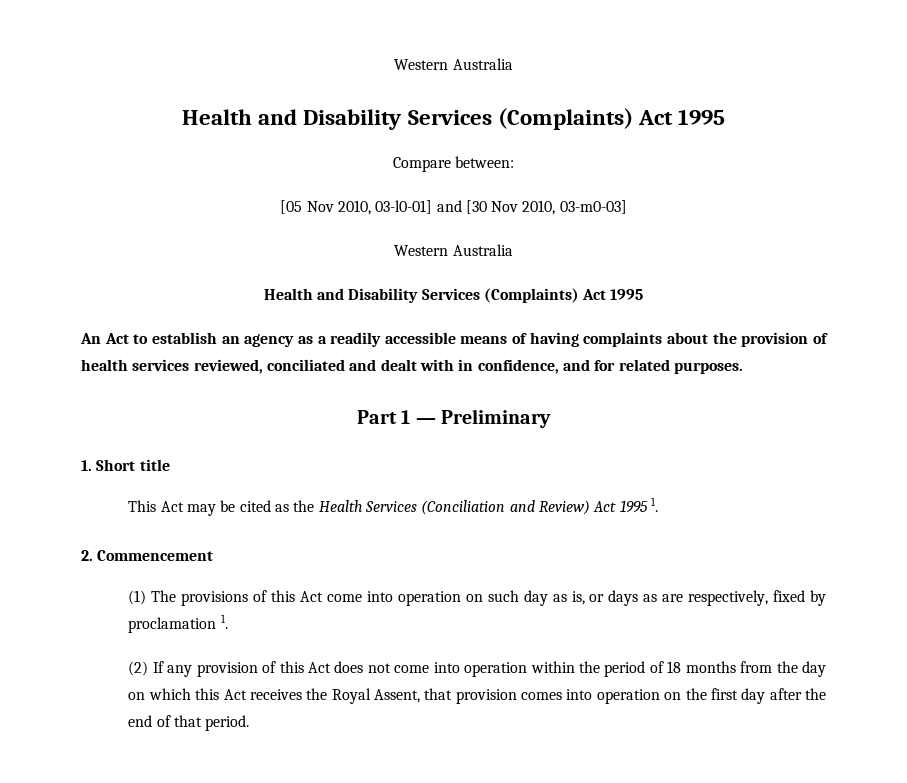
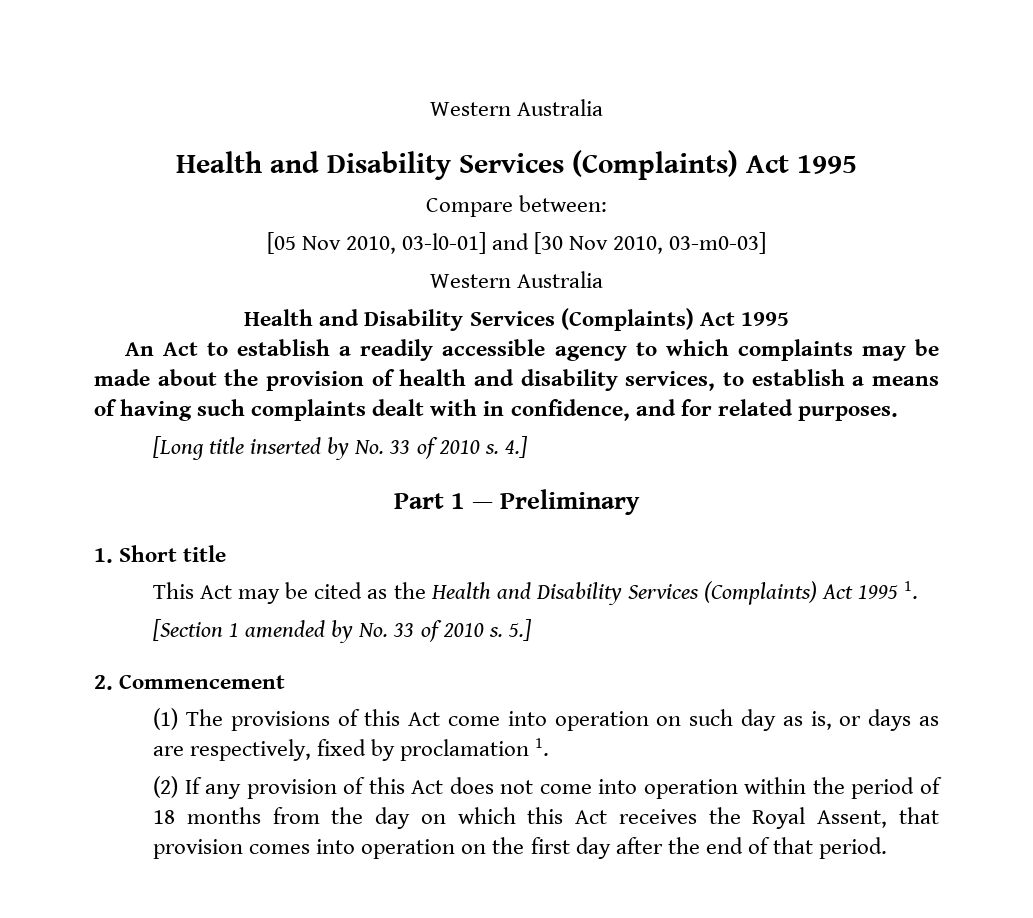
- An Act to establish an agency as a readily accessible means of having complaints about the provision of health services reviewed, conciliated and dealt with in confidence, and for related purposes.
+ An Act to establish a readily accessible agency to which complaints may be made about the provision of health and disability services, to establish a means of having such complaints dealt with in confidence, and for related purposes.
+ [Long title inserted by No. 33 of 2010 s. 4.]
- This Act may be cited as the Health Services (Conciliation and Review) Act 1995 1.
+ This Act may be cited as the Health and Disability Services (Complaints) Act 1995 1.
+ [Section 1 amended by No. 33 of 2010 s. 5.]

